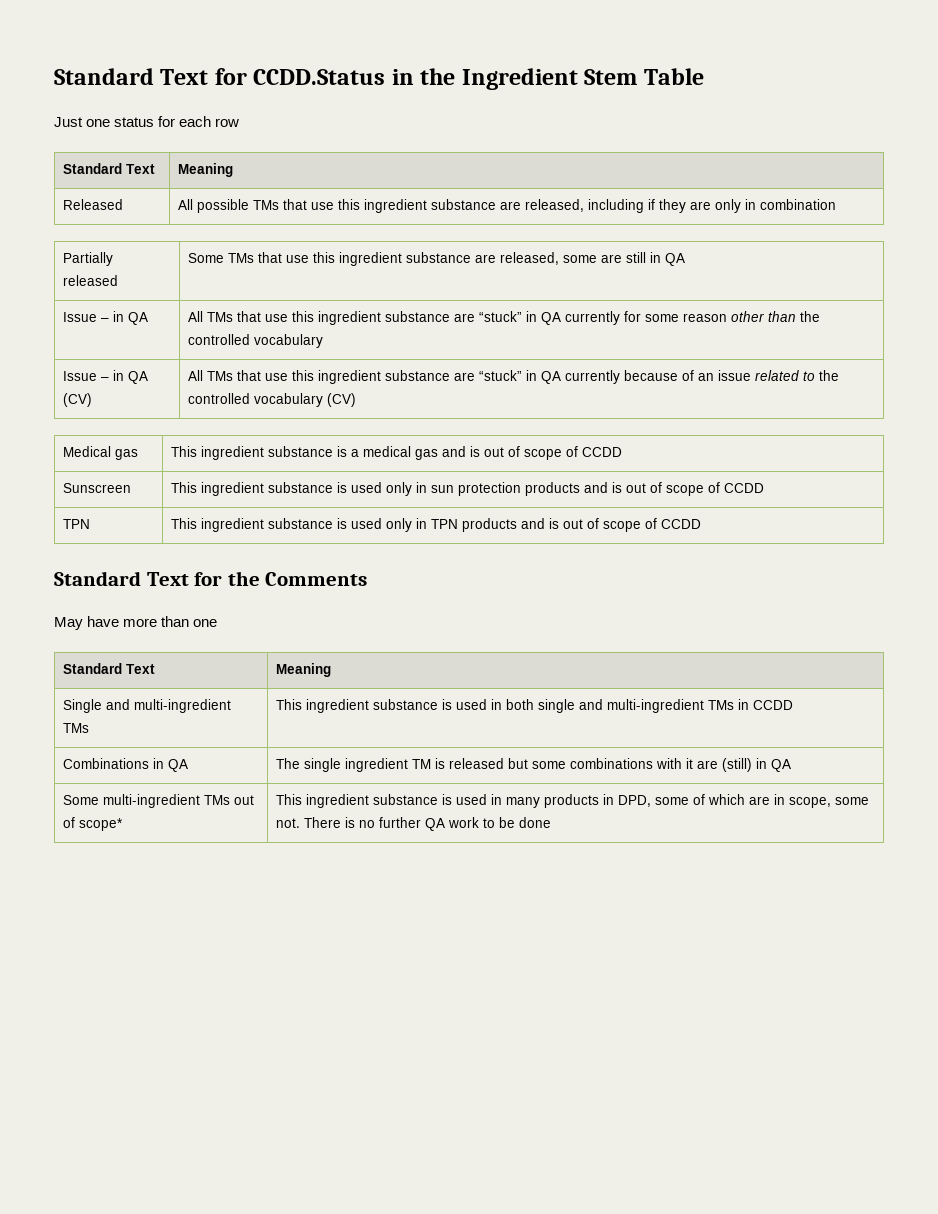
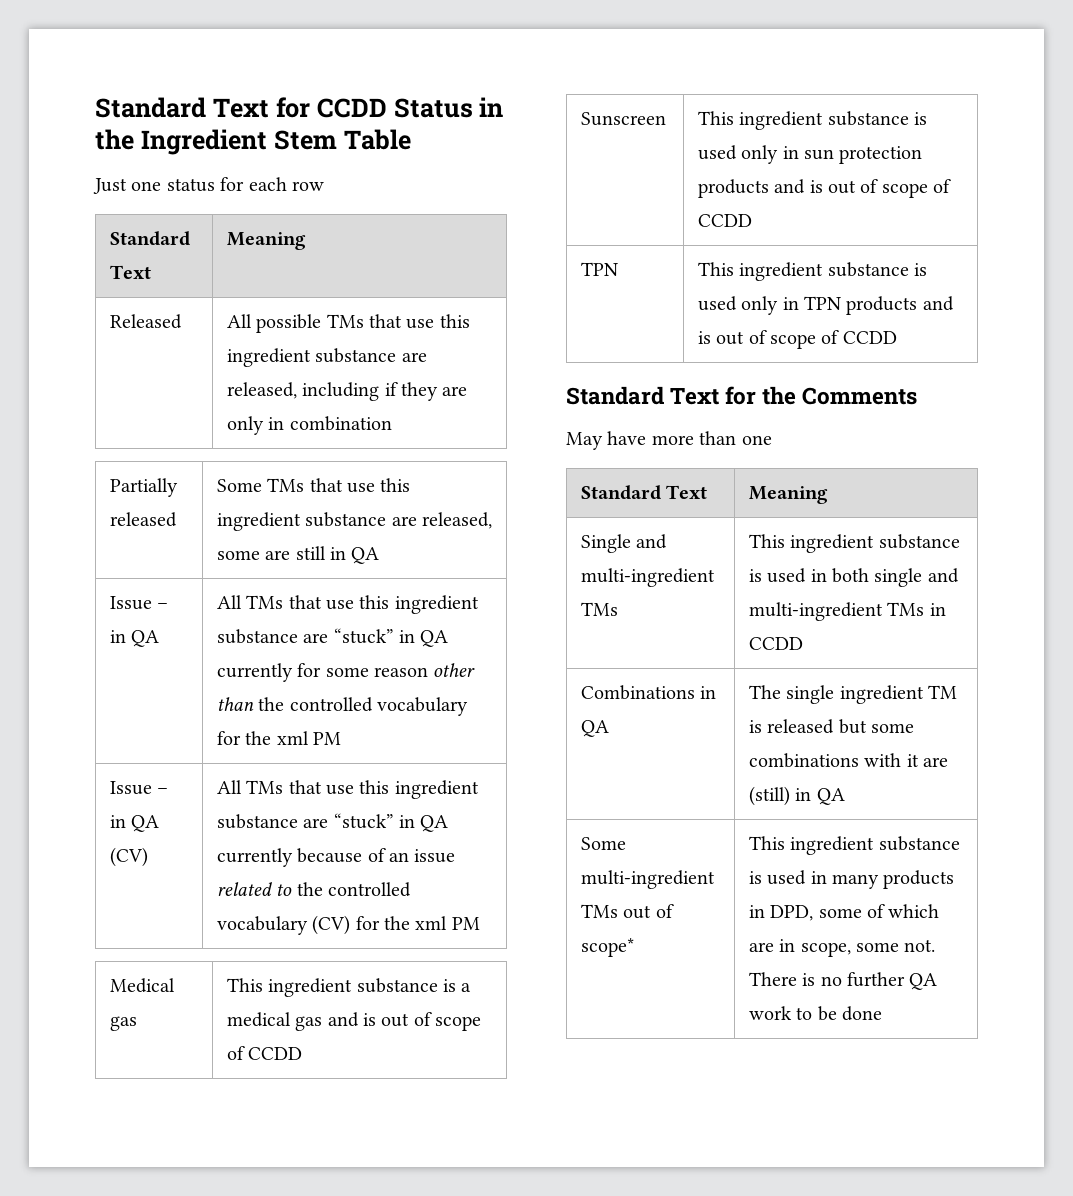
- Standard Text for CCDD.Status in the Ingredient Stem Table
+ Standard Text for CCDD Status in the Ingredient Stem Table
- Issue – in QA | All TMs that use this ingredient substance are “stuck” in QA currently for some reason other than the controlled vocabulary
+ Issue – in QA | All TMs that use this ingredient substance are “stuck” in QA currently for some reason other than the controlled vocabulary for the xml PM
- Issue – in QA (CV) | All TMs that use this ingredient substance are “stuck” in QA currently because of an issue related to the controlled vocabulary (CV)
+ Issue – in QA (CV) | All TMs that use this ingredient substance are “stuck” in QA currently because of an issue related to the controlled vocabulary (CV) for the xml PM

